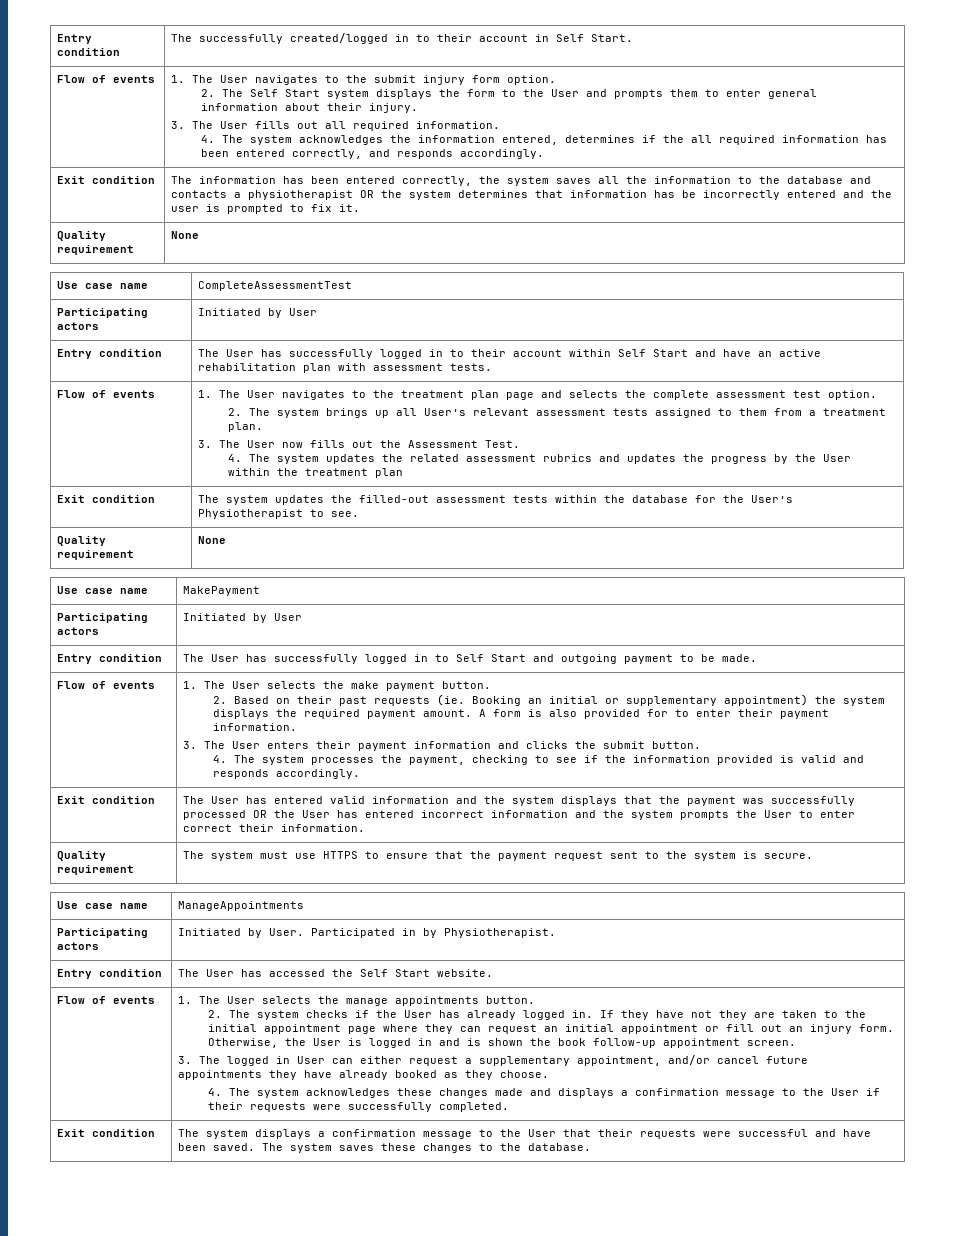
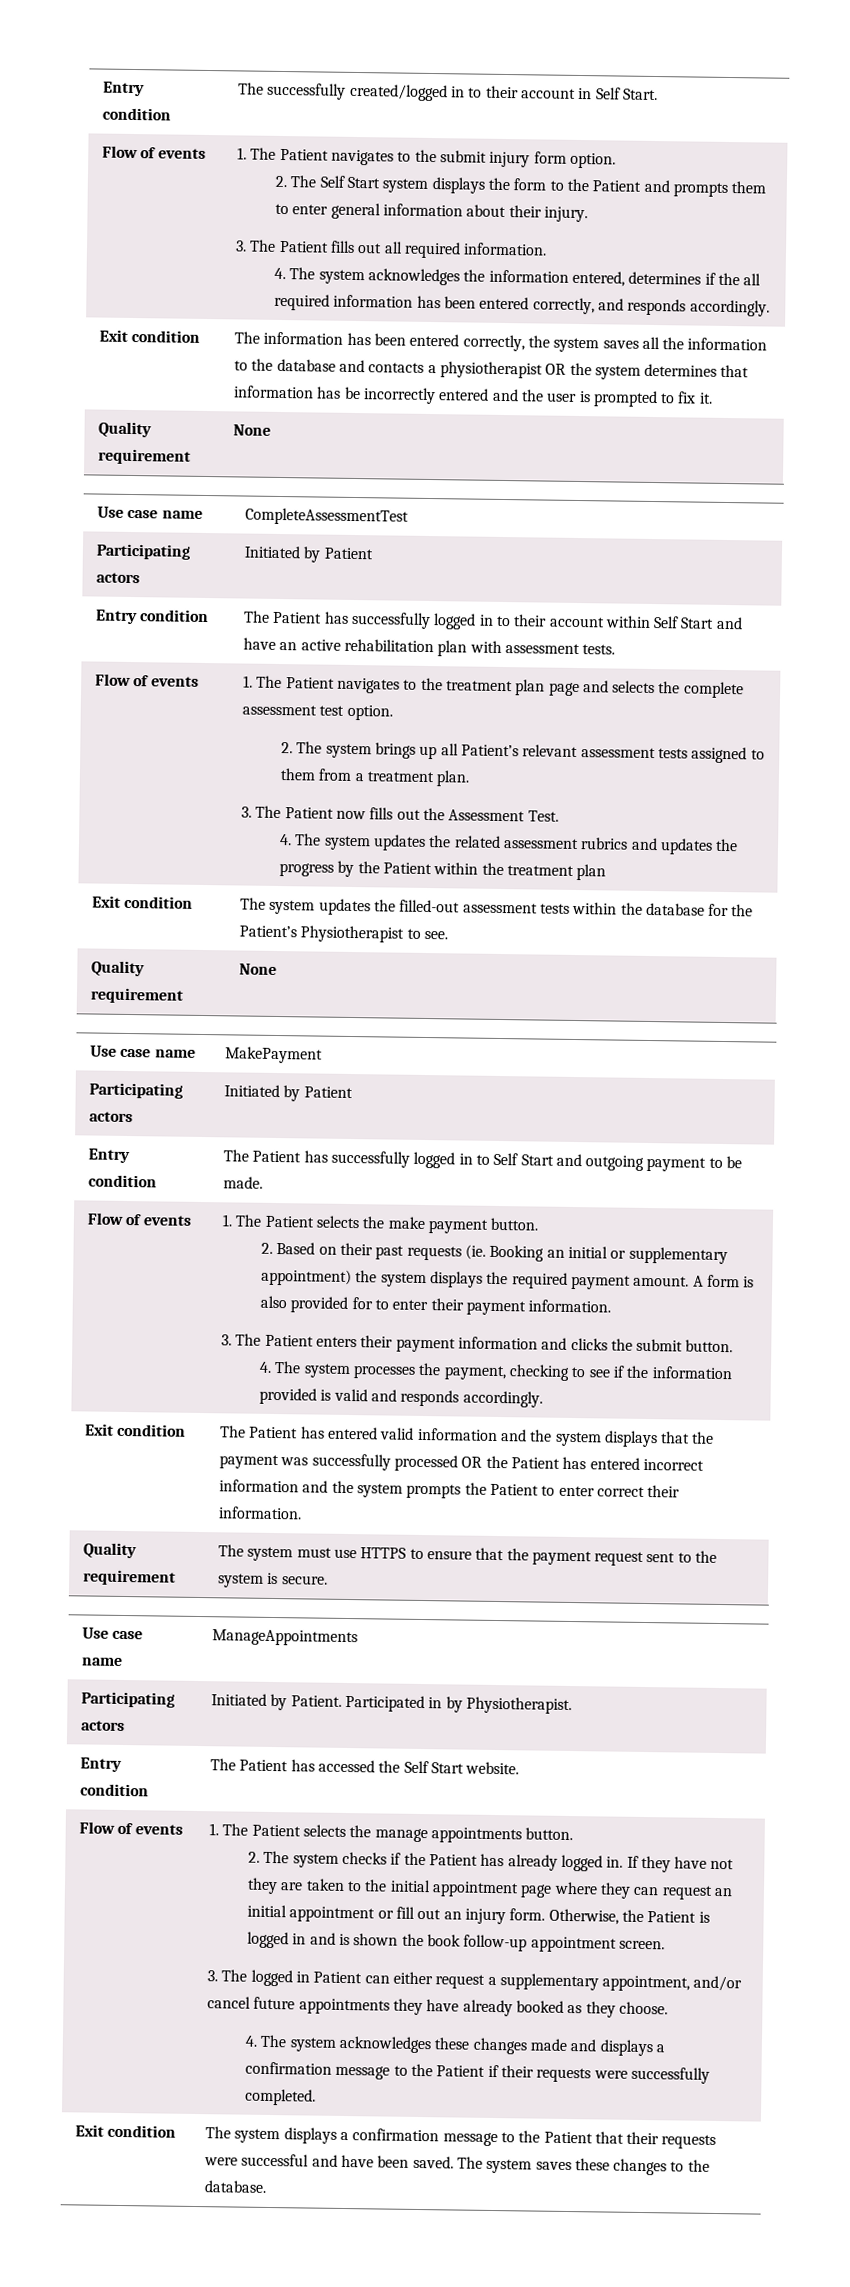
- 1. The User navigates to the submit injury form option.
+ 1. The Patient navigates to the submit injury form option.
- 2. The Self Start system displays the form to the User and prompts them to enter general information about their injury.
+ 2. The Self Start system displays the form to the Patient and prompts them to enter general information about their injury.
- 3. The User fills out all required information.
+ 3. The Patient fills out all required information.
  Use case name | CompleteAssessmentTest
- Participating actors | Initiated by User
- Entry condition | The User has successfully logged in to their account within Self Start and have an active rehabilitation plan with assessment tests.
+ Participating actors | Initiated by Patient
+ Entry condition | The Patient has successfully logged in to their account within Self Start and have an active rehabilitation plan with assessment tests.
- 1. The User navigates to the treatment plan page and selects the complete assessment test option.
+ 1. The Patient navigates to the treatment plan page and selects the complete assessment test option.
- 2. The system brings up all User’s relevant assessment tests assigned to them from a treatment plan.
+ 2. The system brings up all Patient’s relevant assessment tests assigned to them from a treatment plan.
- 3. The User now fills out the Assessment Test.
+ 3. The Patient now fills out the Assessment Test.
- 4. The system updates the related assessment rubrics and updates the progress by the User within the treatment plan
+ 4. The system updates the related assessment rubrics and updates the progress by the Patient within the treatment plan
- Exit condition | The system updates the filled-out assessment tests within the database for the User’s Physiotherapist to see.
+ Exit condition | The system updates the filled-out assessment tests within the database for the Patient’s Physiotherapist to see.
  Use case name | MakePayment
- Participating actors | Initiated by User
- Entry condition | The User has successfully logged in to Self Start and outgoing payment to be made.
+ Participating actors | Initiated by Patient
+ Entry condition | The Patient has successfully logged in to Self Start and outgoing payment to be made.
- 1. The User selects the make payment button.
+ 1. The Patient selects the make payment button.
- 3. The User enters their payment information and clicks the submit button.
+ 3. The Patient enters their payment information and clicks the submit button.
- Exit condition | The User has entered valid information and the system displays that the payment was successfully processed OR the User has entered incorrect information and the system prompts the User to enter correct their information.
+ Exit condition | The Patient has entered valid information and the system displays that the payment was successfully processed OR the Patient has entered incorrect information and the system prompts the Patient to enter correct their information.
- Participating actors | Initiated by User. Participated in by Physiotherapist.
+ Participating actors | Initiated by Patient. Participated in by Physiotherapist.
- Entry condition | The User has accessed the Self Start website.
+ Entry condition | The Patient has accessed the Self Start website.
- 1. The User selects the manage appointments button.
+ 1. The Patient selects the manage appointments button.
- 2. The system checks if the User has already logged in.
+ 2. The system checks if the Patient has already logged in.
- Otherwise, the User is logged in and is shown the book follow-up appointment screen.
+ Otherwise, the Patient is logged in and is shown the book follow-up appointment screen.
- 3. The logged in User can either request a supplementary appointment, and/or cancel future appointments they have already booked as they choose.
+ 3. The logged in Patient can either request a supplementary appointment, and/or cancel future appointments they have already booked as they choose.
- 4. The system acknowledges these changes made and displays a confirmation message to the User if their requests were successfully completed.
+ 4. The system acknowledges these changes made and displays a confirmation message to the Patient if their requests were successfully completed.
- Exit condition | The system displays a confirmation message to the User that their requests were successful and have been saved. The system saves these changes to the database.
+ Exit condition | The system displays a confirmation message to the Patient that their requests were successful and have been saved. The system saves these changes to the database.

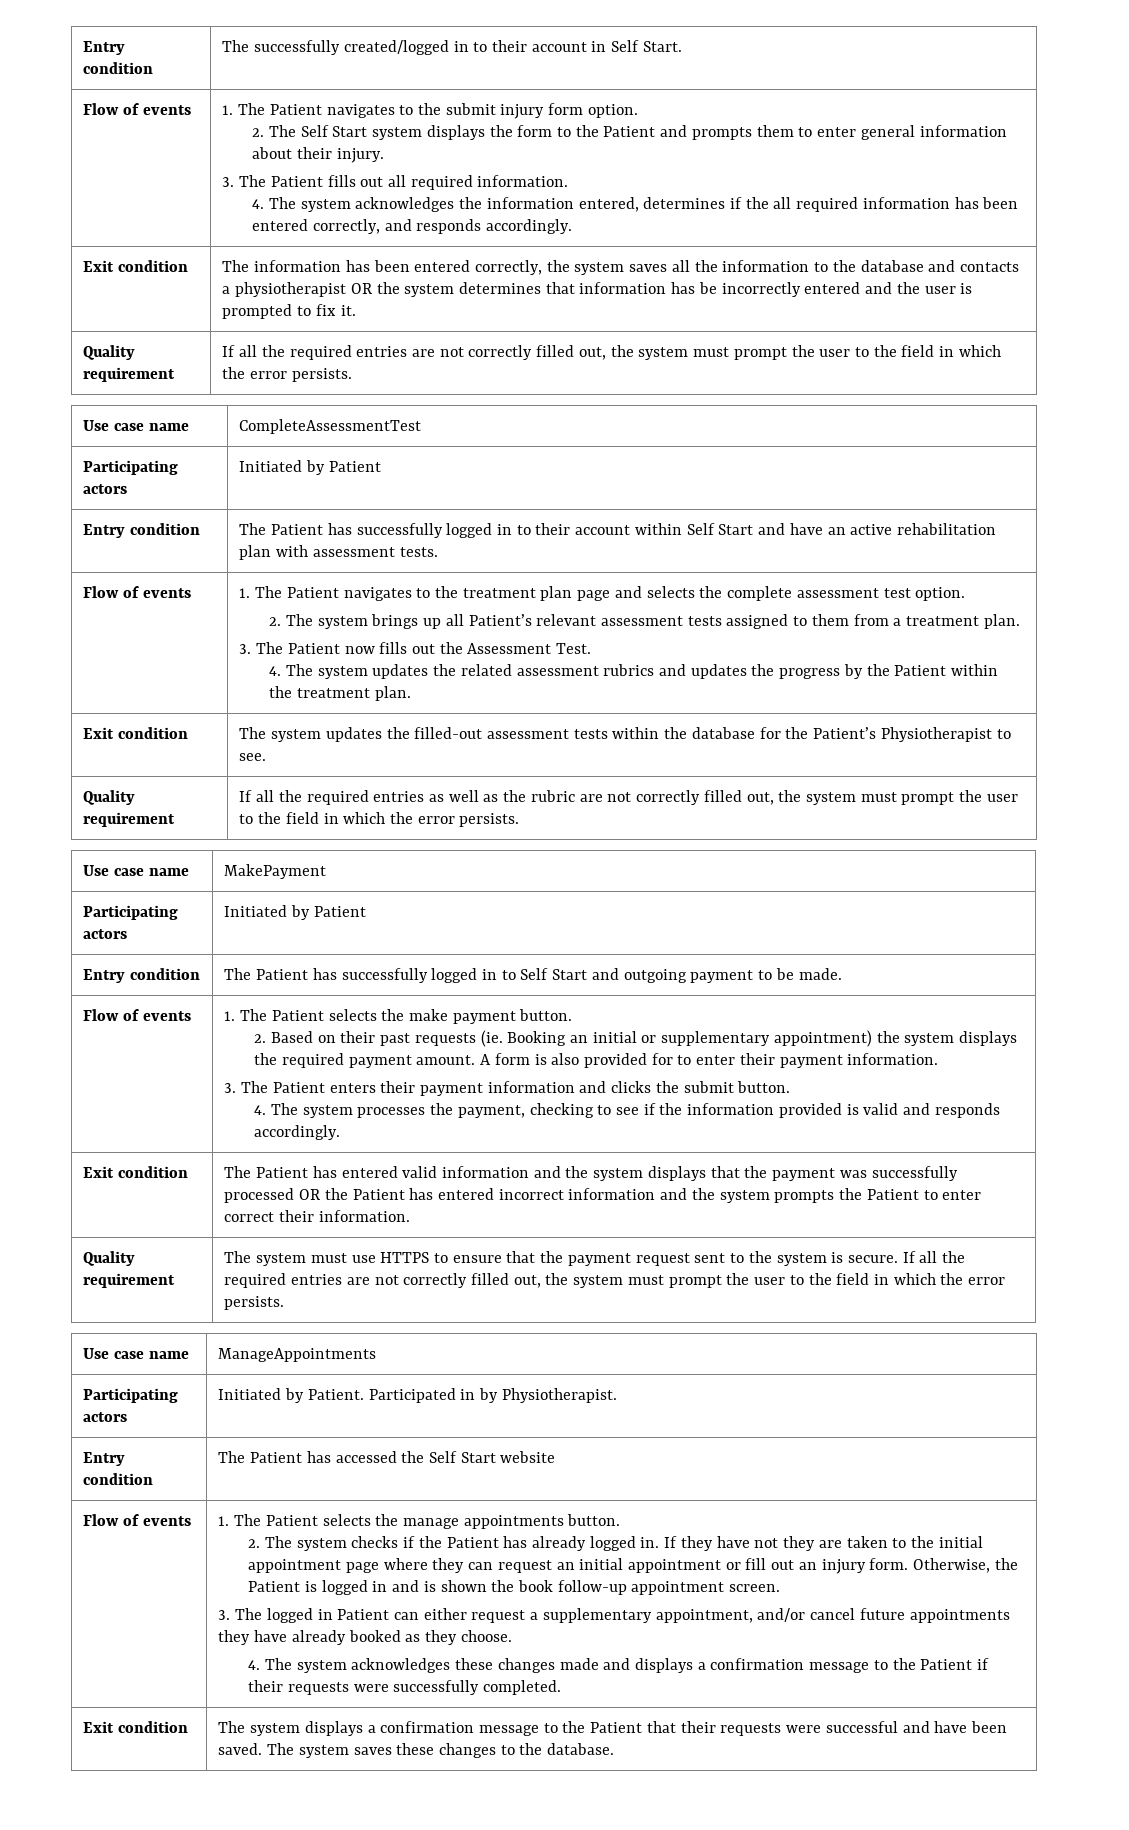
  Exit condition | The information has been entered correctly, the system saves all the information to the database and contacts a physiotherapist OR the system determines that information has be incorrectly entered and the user is prompted to fix it.
- Quality requirement | None
+ Quality requirement | If all the required entries are not correctly filled out, the system must prompt the user to the field in which the error persists.
- 4. The system updates the related assessment rubrics and updates the progress by the Patient within the treatment plan
+ 4. The system updates the related assessment rubrics and updates the progress by the Patient within the treatment plan.
  Exit condition | The system updates the filled-out assessment tests within the database for the Patient’s Physiotherapist to see.
- Quality requirement | None
+ Quality requirement | If all the required entries as well as the rubric are not correctly filled out, the system must prompt the user to the field in which the error persists.
- The system must use HTTPS to ensure that the payment request sent to the system is secure.
+ The system must use HTTPS to ensure that the payment request sent to the system is secure. If all the required entries are not correctly filled out, the system must prompt the user to the field in which the error persists.
- Entry condition | The Patient has accessed the Self Start website.
+ Entry condition | The Patient has accessed the Self Start website

